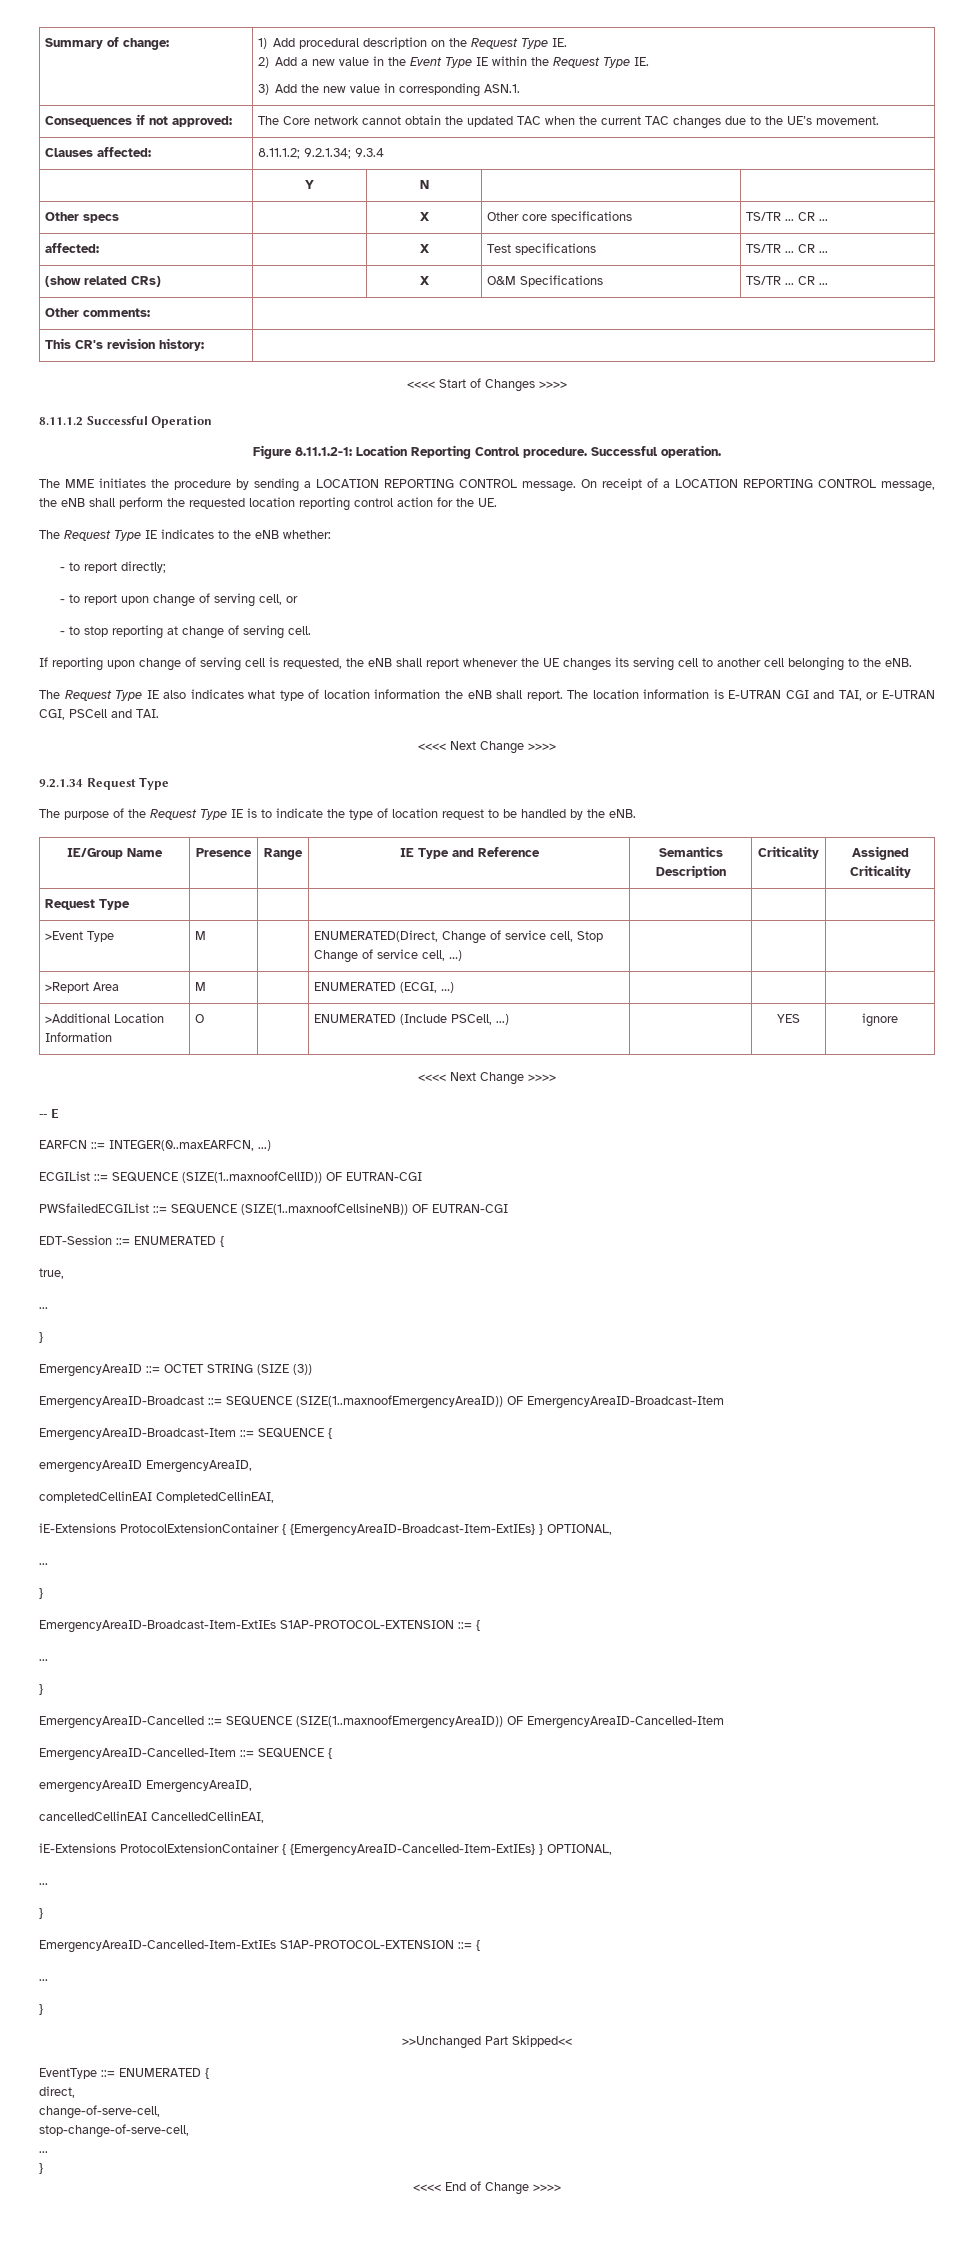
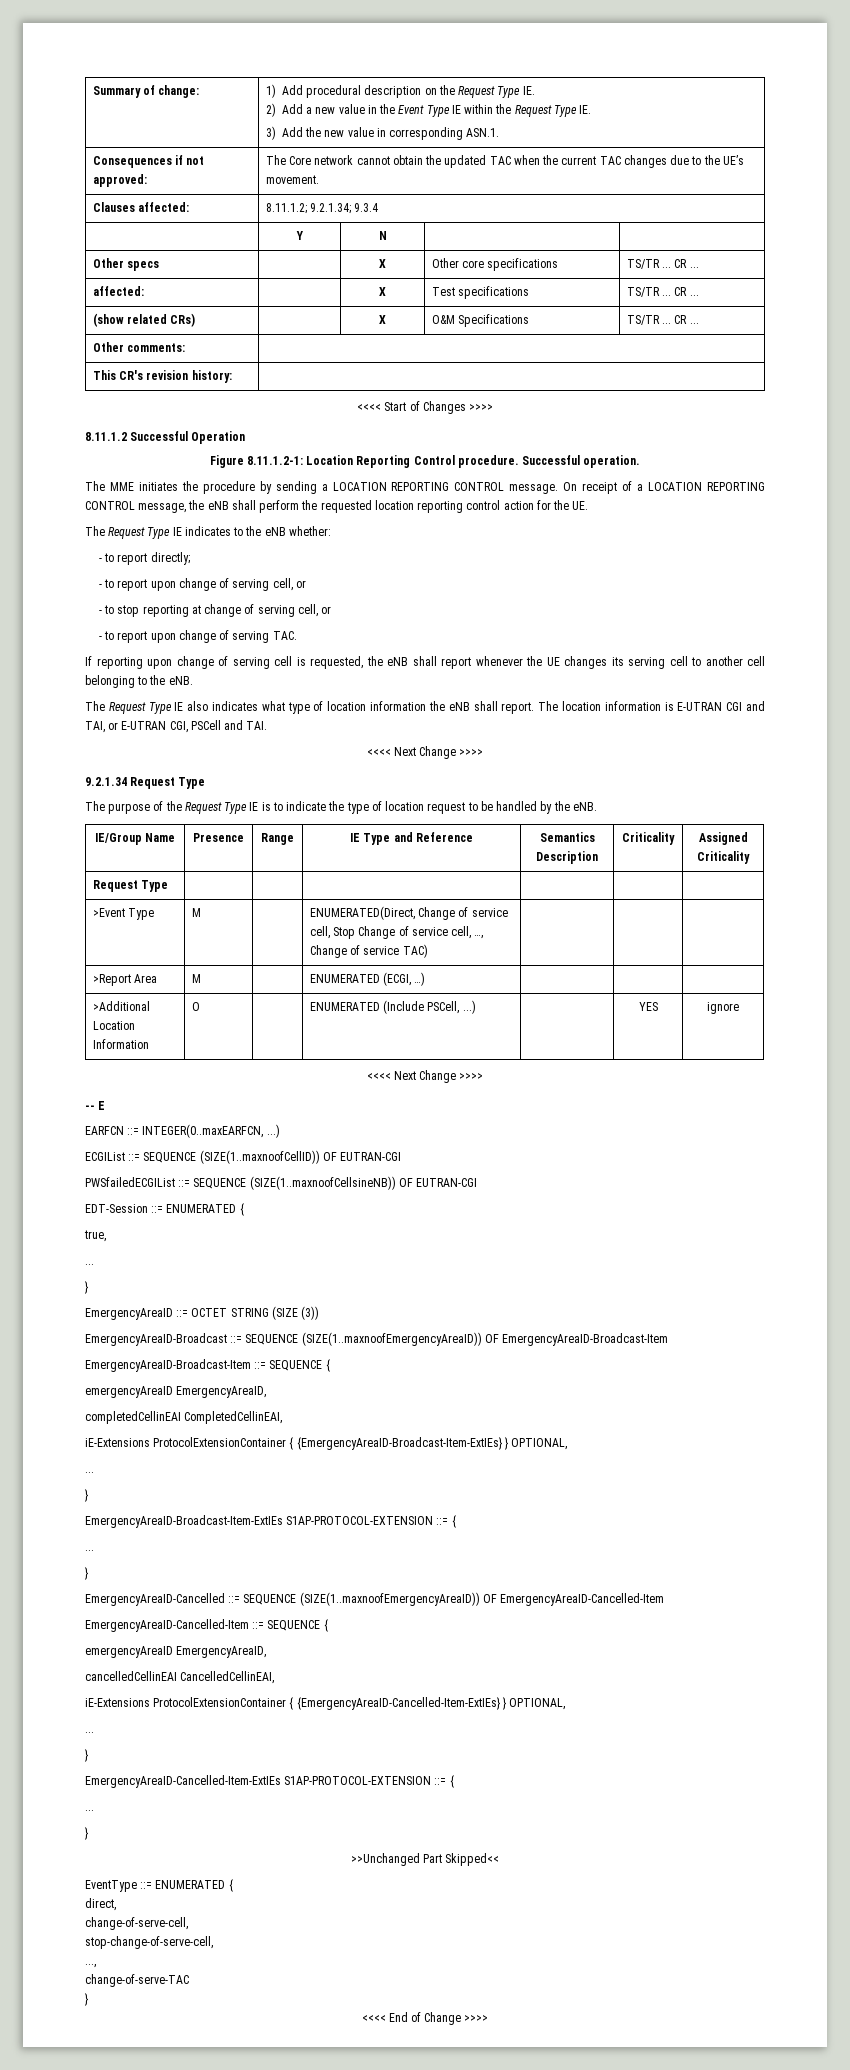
- - to stop reporting at change of serving cell.
+ - to stop reporting at change of serving cell, or
+ - to report upon change of serving TAC.
- >Event Type | M | | ENUMERATED(Direct, Change of service cell, Stop Change of service cell, …) | | |
+ >Event Type | M | | ENUMERATED(Direct, Change of service cell, Stop Change of service cell, …, Change of service TAC) | | |
  stop-change-of-serve-cell,
- ...
+ ...,
+ change-of-serve-TAC

